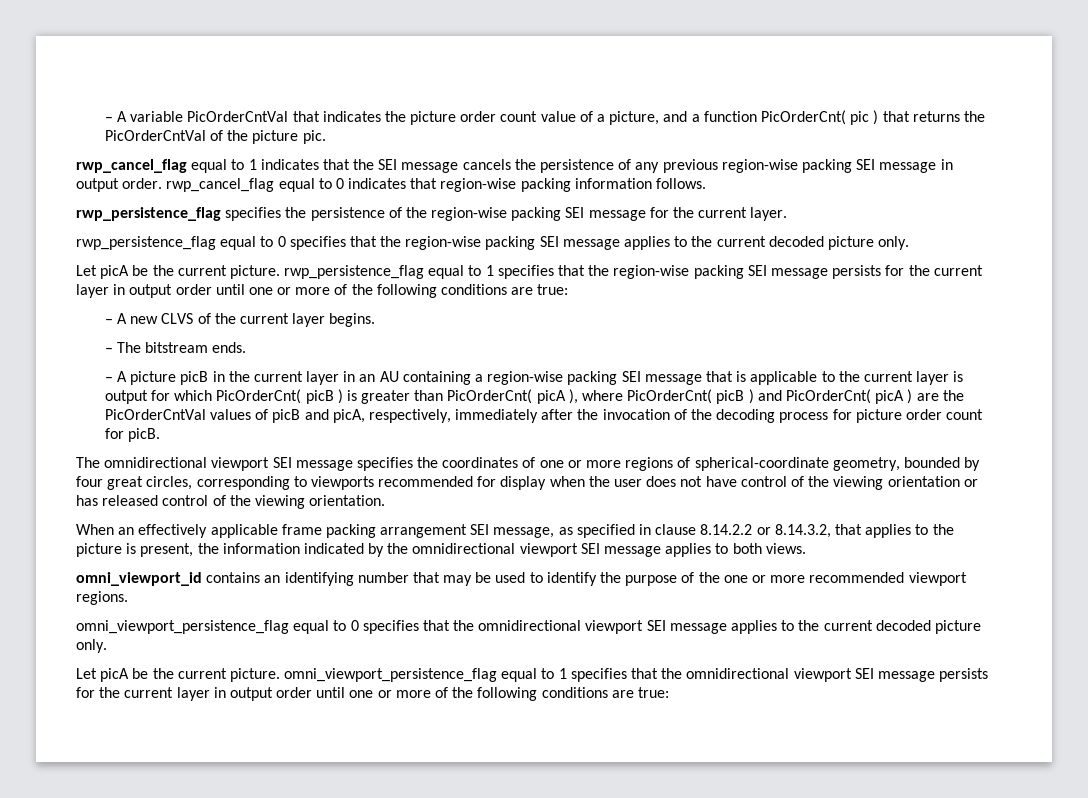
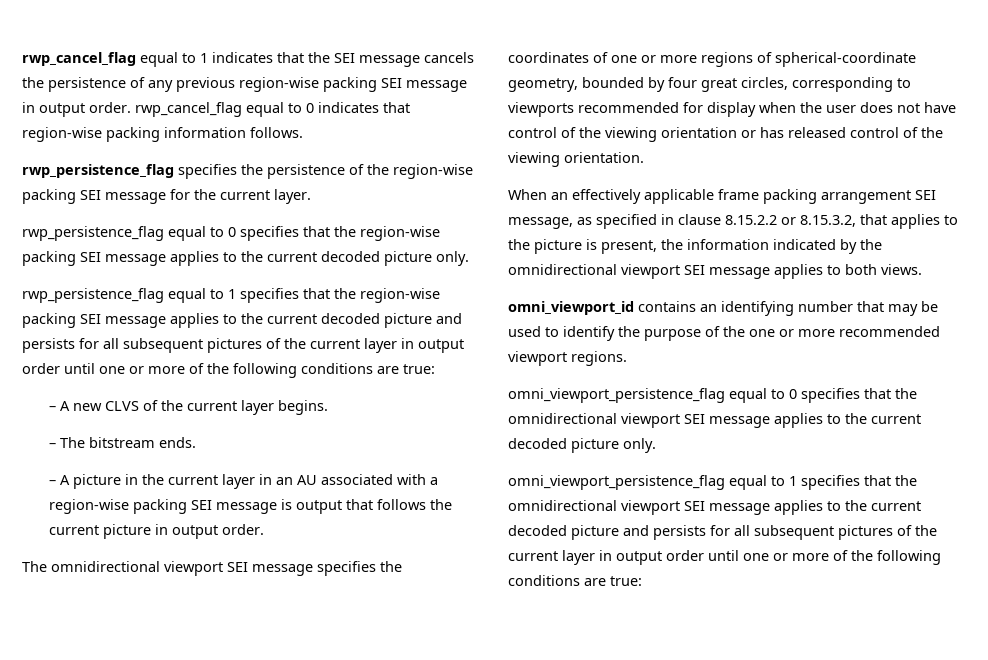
- – A variable PicOrderCntVal that indicates the picture order count value of a picture, and a function PicOrderCnt( pic ) that returns the PicOrderCntVal of the picture pic.
- Let picA be the current picture. rwp_persistence_flag equal to 1 specifies that the region-wise packing SEI message persists for the current layer in output order until one or more of the following conditions are true:
+ rwp_persistence_flag equal to 1 specifies that the region-wise packing SEI message applies to the current decoded picture and persists for all subsequent pictures of the current layer in output order until one or more of the following conditions are true:
- – A picture picB in the current layer in an AU containing a region-wise packing SEI message that is applicable to the current layer is output for which PicOrderCnt( picB ) is greater than PicOrderCnt( picA ), where PicOrderCnt( picB ) and PicOrderCnt( picA ) are the PicOrderCntVal values of picB and picA, respectively, immediately after the invocation of the decoding process for picture order count for picB.
+ – A picture in the current layer in an AU associated with a region-wise packing SEI message is output that follows the current picture in output order.
- When an effectively applicable frame packing arrangement SEI message, as specified in clause 8.14.2.2 or 8.14.3.2, that applies to the picture is present, the information indicated by the omnidirectional viewport SEI message applies to both views.
+ When an effectively applicable frame packing arrangement SEI message, as specified in clause 8.15.2.2 or 8.15.3.2, that applies to the picture is present, the information indicated by the omnidirectional viewport SEI message applies to both views.
- Let picA be the current picture. omni_viewport_persistence_flag equal to 1 specifies that the omnidirectional viewport SEI message persists for the current layer in output order until one or more of the following conditions are true:
+ omni_viewport_persistence_flag equal to 1 specifies that the omnidirectional viewport SEI message applies to the current decoded picture and persists for all subsequent pictures of the current layer in output order until one or more of the following conditions are true:

